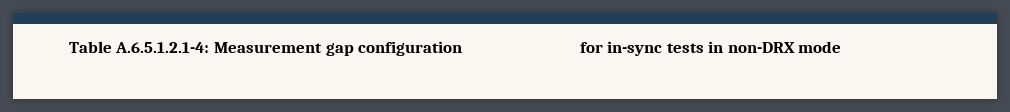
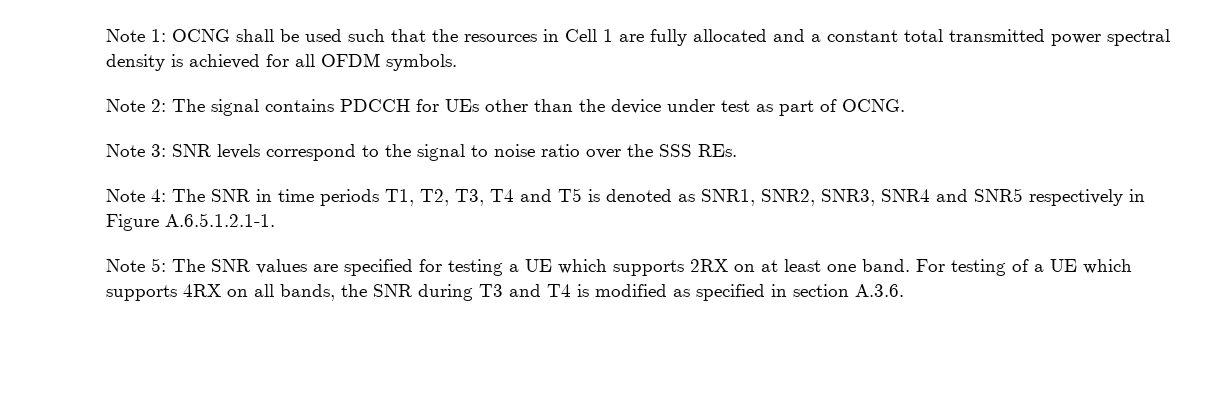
- Table A.6.5.1.2.1-4: Measurement gap configuration for in-sync tests in non-DRX mode
+ Note 1: OCNG shall be used such that the resources in Cell 1 are fully allocated and a constant total transmitted power spectral density is achieved for all OFDM symbols.
+ Note 2: The signal contains PDCCH for UEs other than the device under test as part of OCNG.
+ Note 3: SNR levels correspond to the signal to noise ratio over the SSS REs.
+ Note 4: The SNR in time periods T1, T2, T3, T4 and T5 is denoted as SNR1, SNR2, SNR3, SNR4 and SNR5 respectively in Figure A.6.5.1.2.1-1.
+ Note 5: The SNR values are specified for testing a UE which supports 2RX on at least one band. For testing of a UE which supports 4RX on all bands, the SNR during T3 and T4 is modified as specified in section A.3.6.

